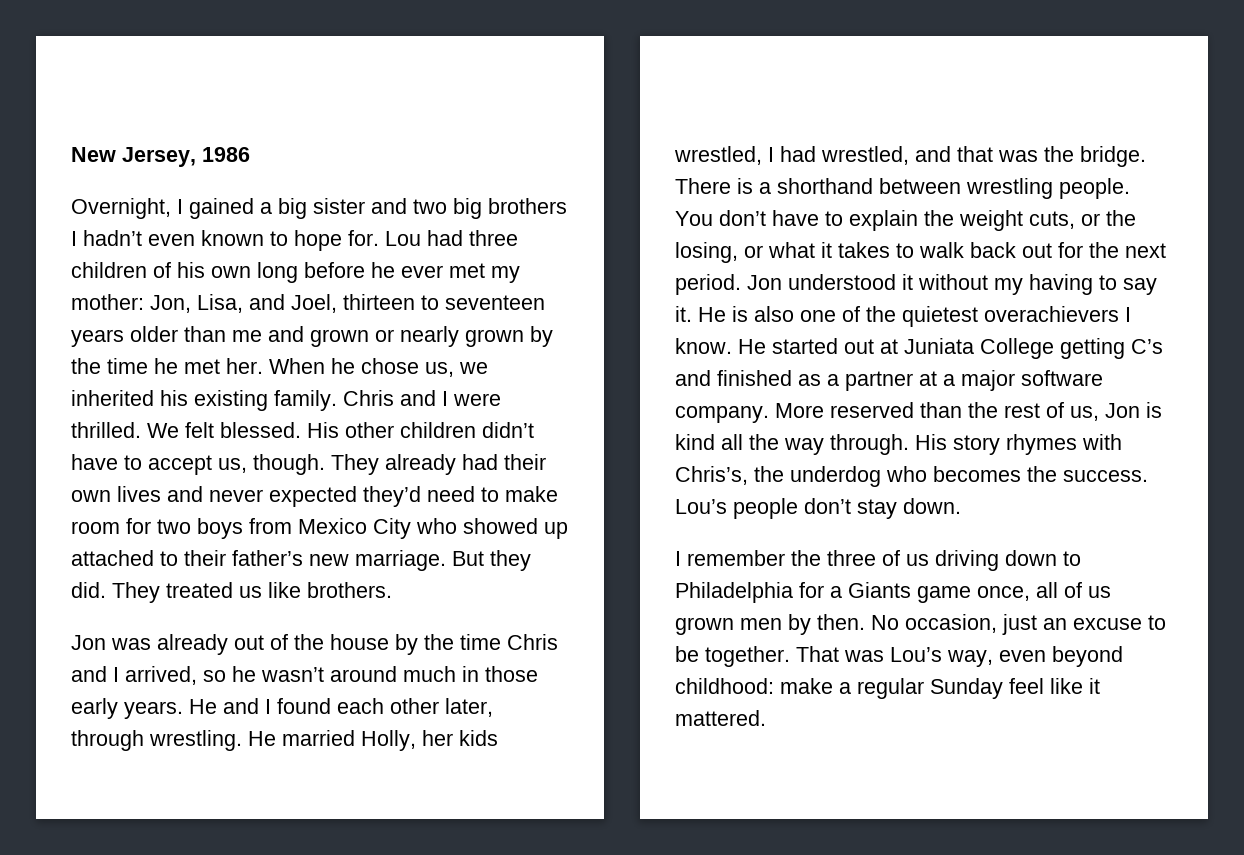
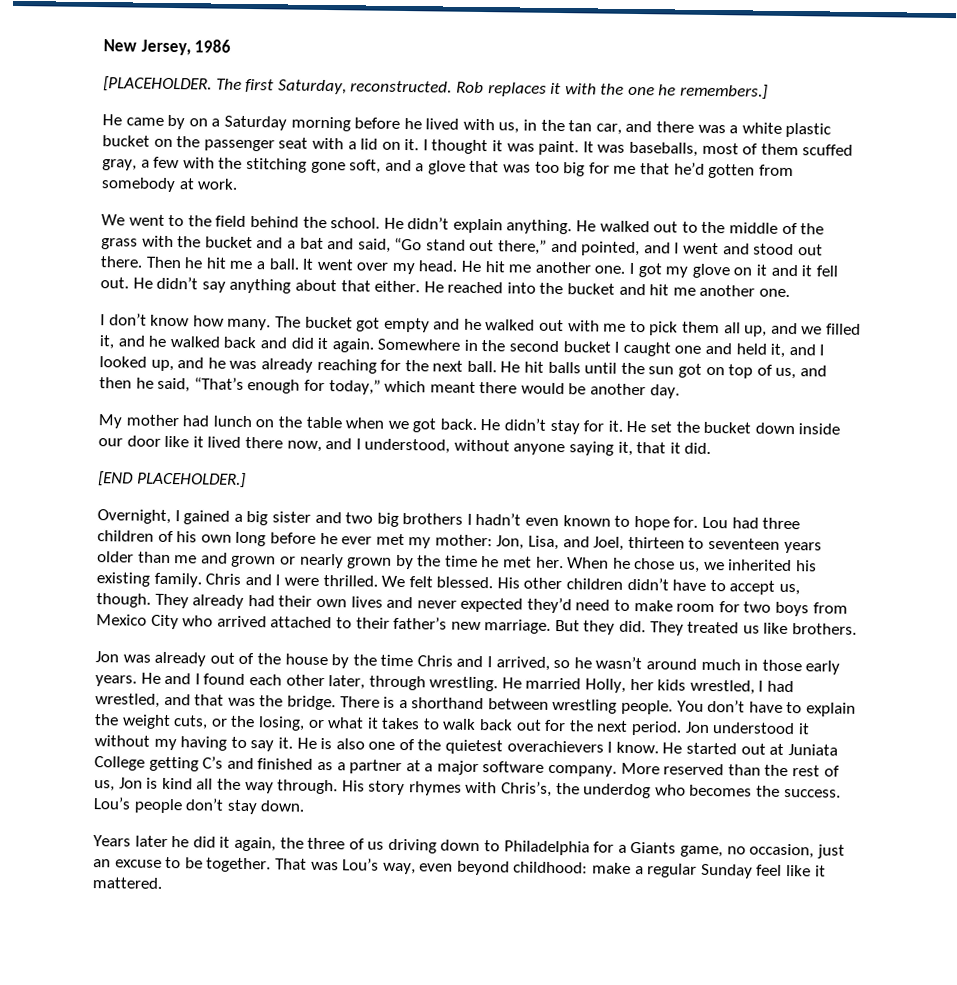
+ [PLACEHOLDER. The first Saturday, reconstructed. Rob replaces it with the one he remembers.]
+ He came by on a Saturday morning before he lived with us, in the tan car, and there was a white plastic bucket on the passenger seat with a lid on it. I thought it was paint. It was baseballs, most of them scuffed gray, a few with the stitching gone soft, and a glove that was too big for me that he’d gotten from somebody at work.
+ We went to the field behind the school. He didn’t explain anything. He walked out to the middle of the grass with the bucket and a bat and said, “Go stand out there,” and pointed, and I went and stood out there. Then he hit me a ball. It went over my head. He hit me another one. I got my glove on it and it fell out. He didn’t say anything about that either. He reached into the bucket and hit me another one.
+ I don’t know how many. The bucket got empty and he walked out with me to pick them all up, and we filled it, and he walked back and did it again. Somewhere in the second bucket I caught one and held it, and I looked up, and he was already reaching for the next ball. He hit balls until the sun got on top of us, and then he said, “That’s enough for today,” which meant there would be another day.
+ My mother had lunch on the table when we got back. He didn’t stay for it. He set the bucket down inside our door like it lived there now, and I understood, without anyone saying it, that it did.
+ [END PLACEHOLDER.]
- They already had their own lives and never expected they’d need to make room for two boys from Mexico City who showed up attached to their father’s new marriage.
+ They already had their own lives and never expected they’d need to make room for two boys from Mexico City who arrived attached to their father’s new marriage.
- I remember the three of us driving down to Philadelphia for a Giants game once, all of us grown men by then. No occasion, just an excuse to be together.
+ Years later he did it again, the three of us driving down to Philadelphia for a Giants game, no occasion, just an excuse to be together.

